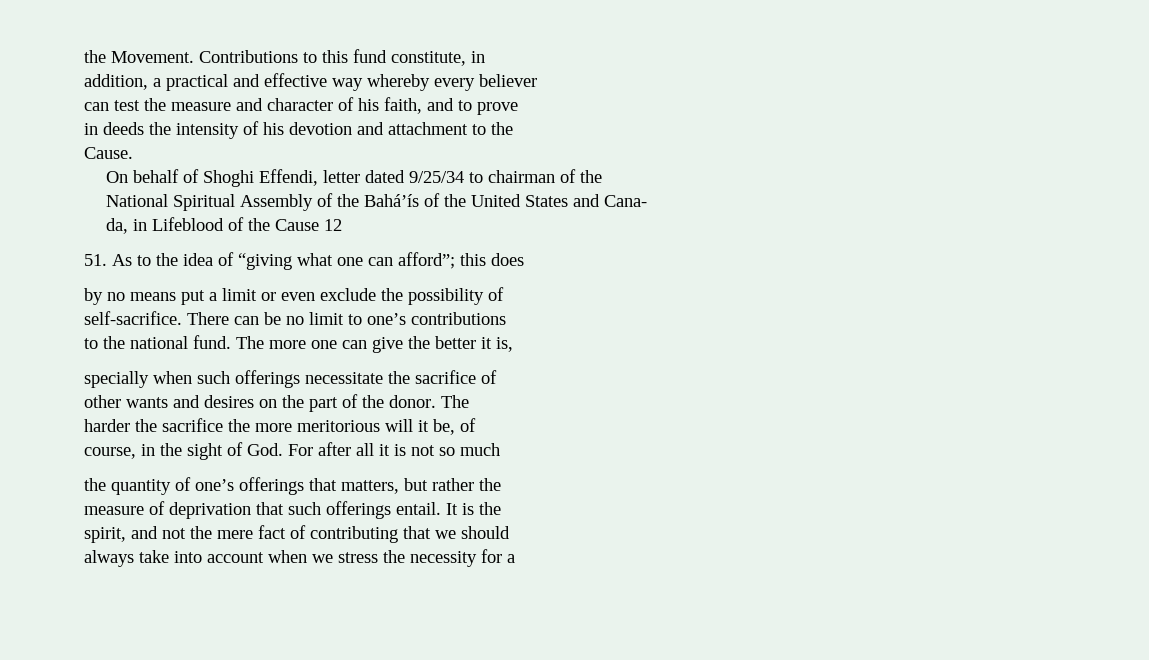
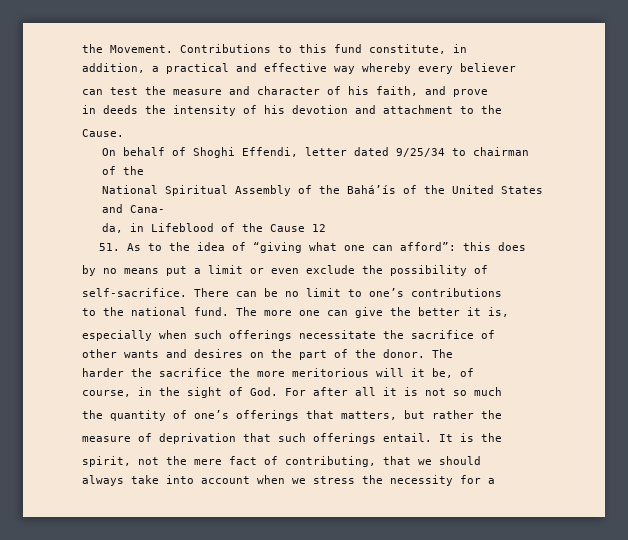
- can test the measure and character of his faith, and to prove
+ can test the measure and character of his faith, and prove
- 51. As to the idea of “giving what one can afford”; this does
+ 51. As to the idea of “giving what one can afford”: this does
- specially when such offerings necessitate the sacrifice of
+ especially when such offerings necessitate the sacrifice of
- spirit, and not the mere fact of contributing that we should
+ spirit, not the mere fact of contributing, that we should

